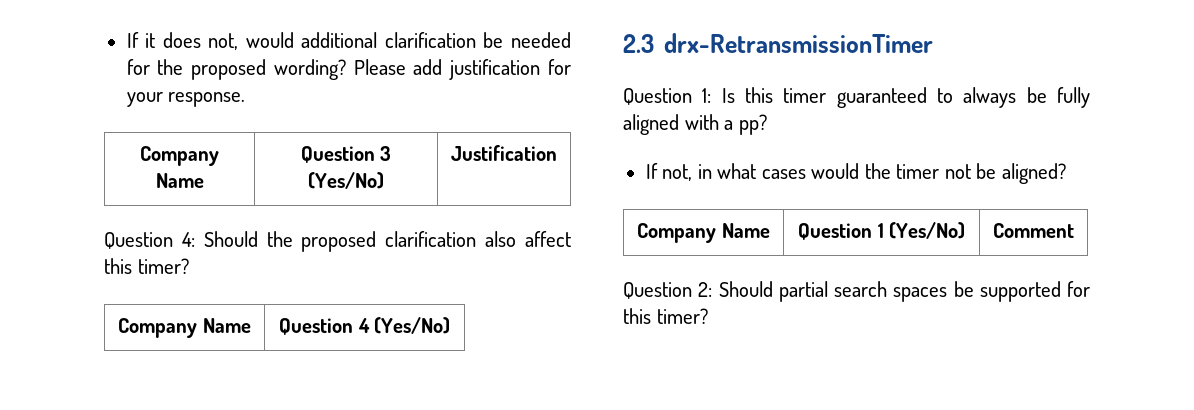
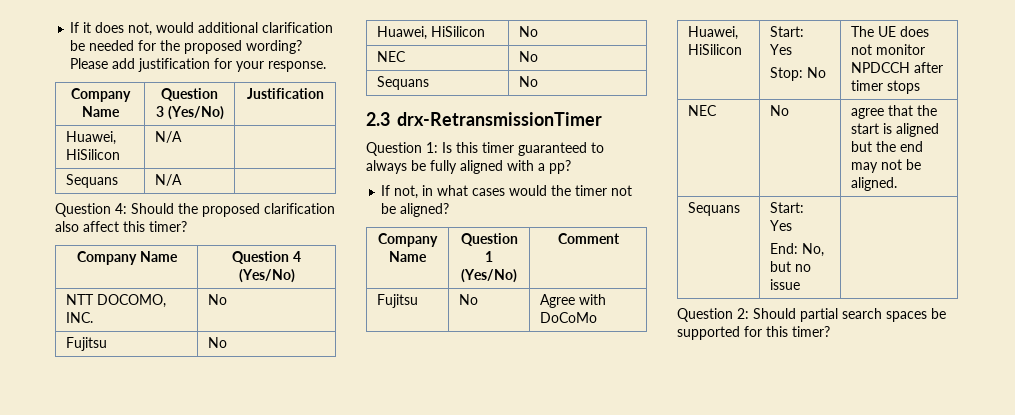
+ Huawei, HiSilicon | N/A |
+ Sequans | N/A |
+ NTT DOCOMO, INC. | No
+ Fujitsu | No
+ Huawei, HiSilicon | No
+ NEC | No
+ Sequans | No
+ Fujitsu | No | Agree with DoCoMo
+ Huawei, HiSilicon | Start: Yes
+ Stop: No | The UE does not monitor NPDCCH after timer stops
+ NEC | No | agree that the start is aligned but the end may not be aligned.
+ Sequans | Start: Yes
+ End: No, but no issue |

